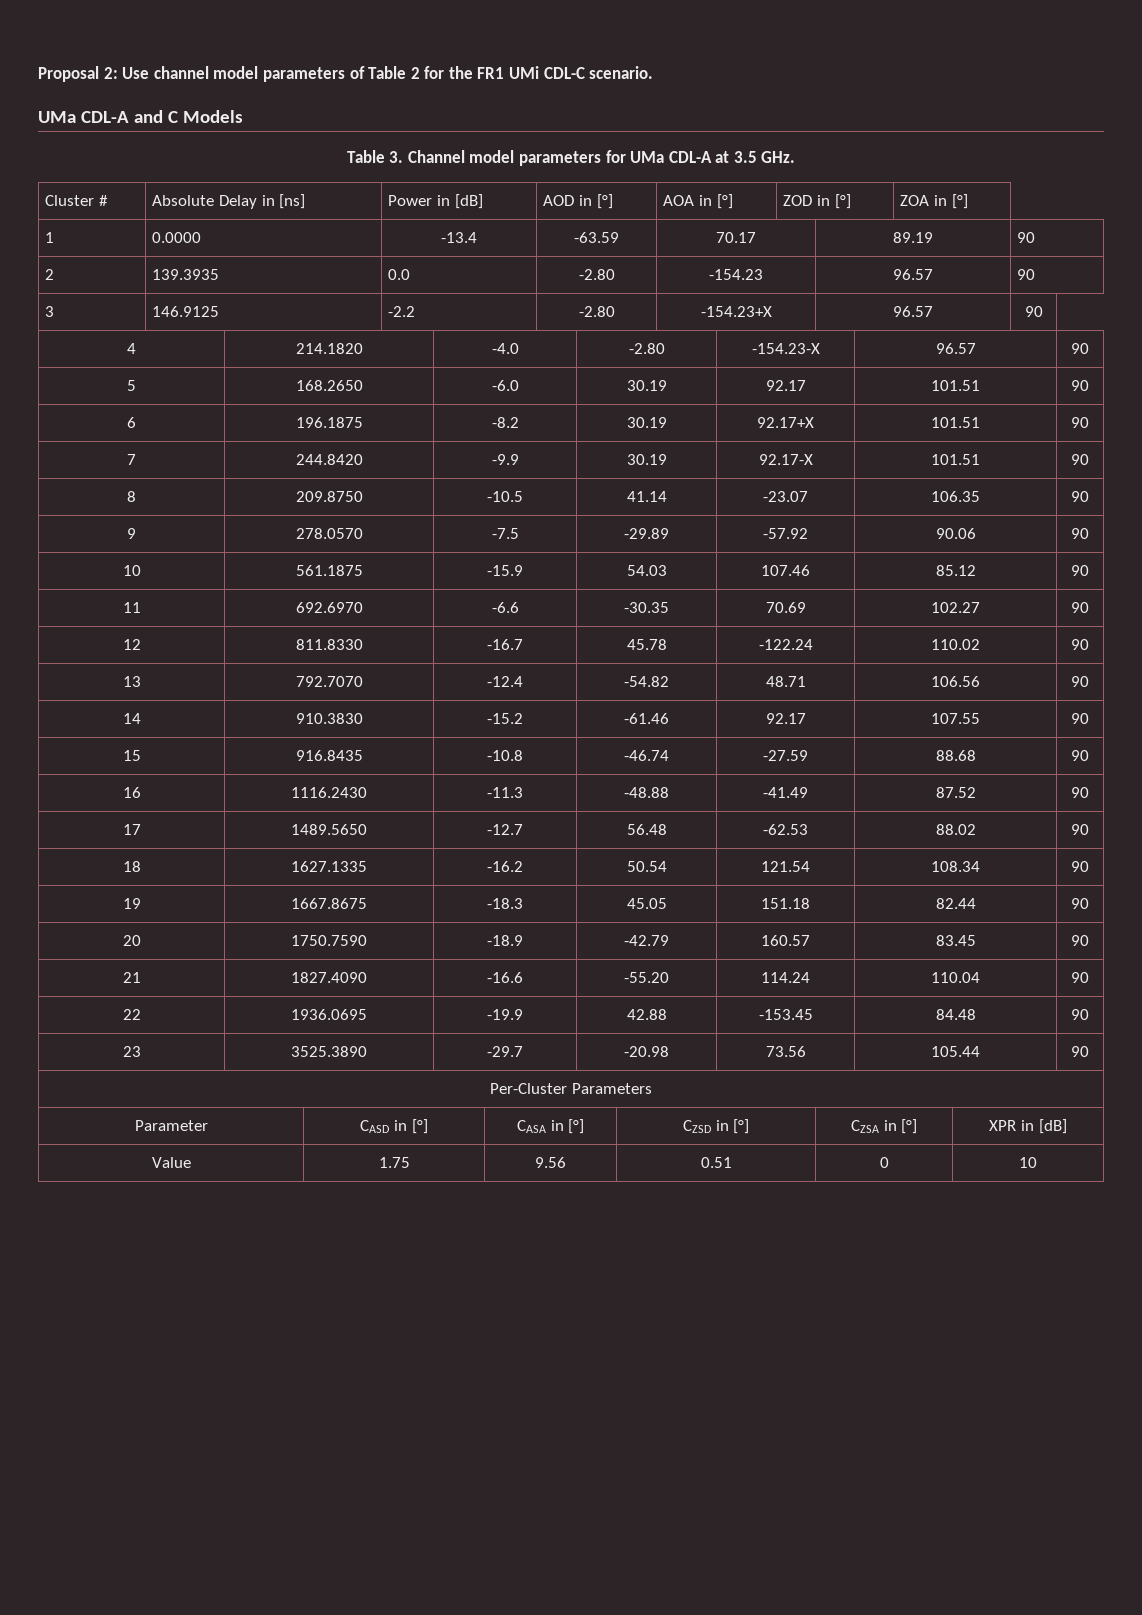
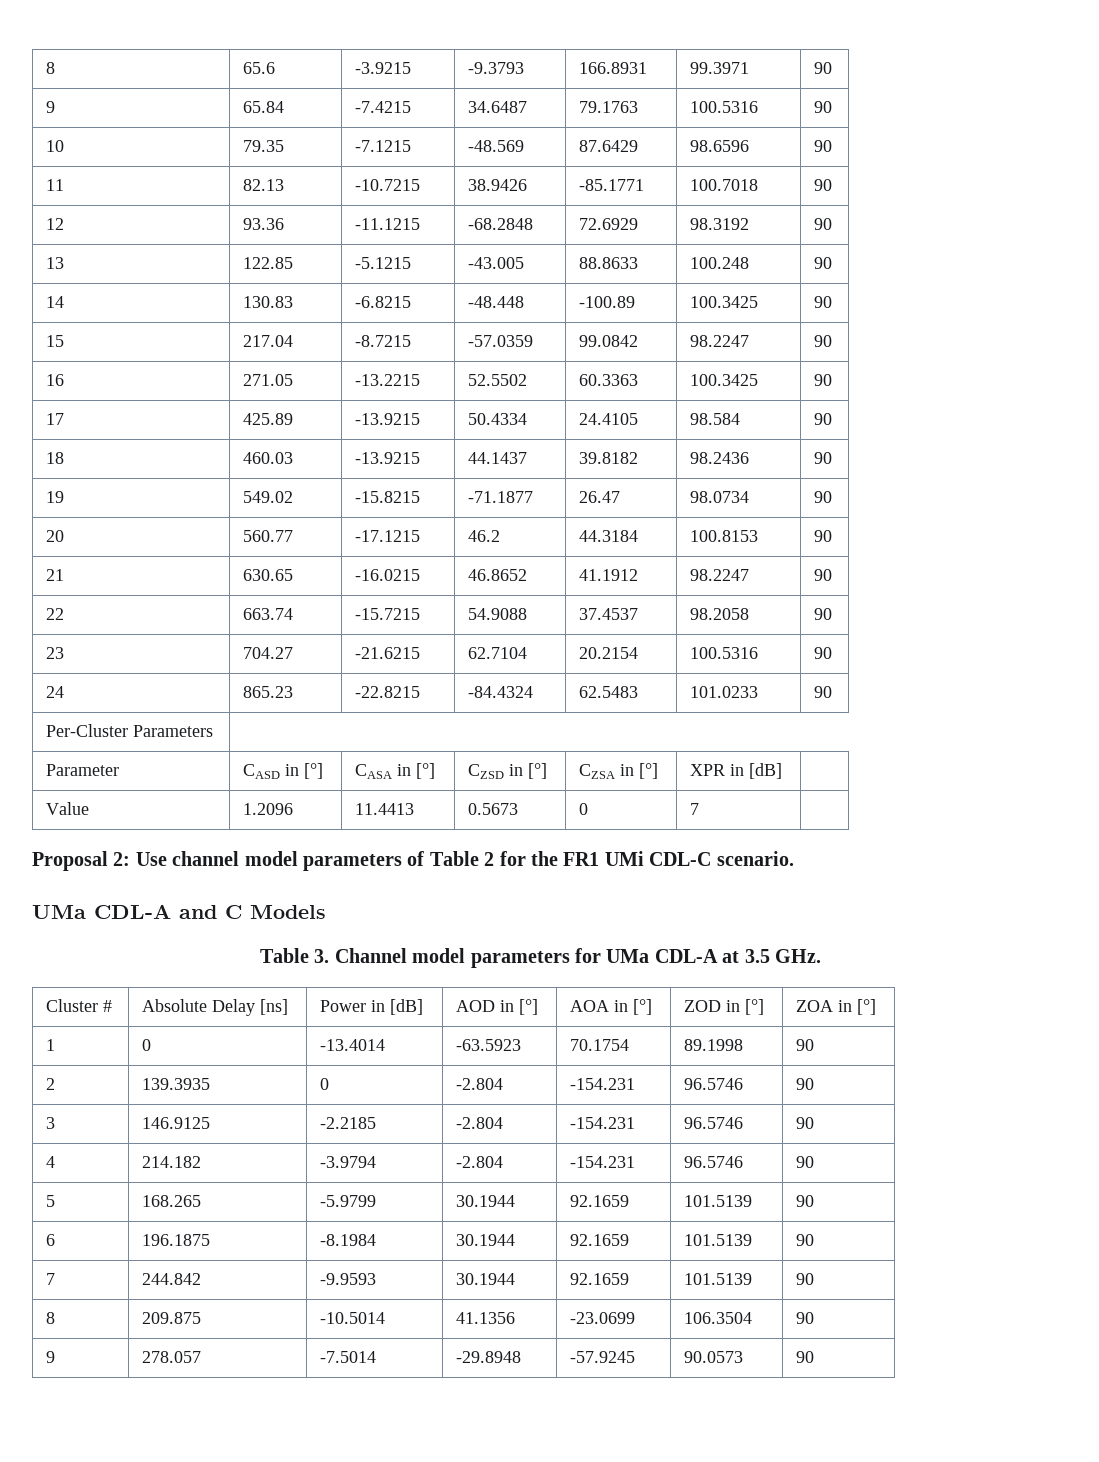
+ 8 | 65.6 | -3.9215 | -9.3793 | 166.8931 | 99.3971 | 90
+ 9 | 65.84 | -7.4215 | 34.6487 | 79.1763 | 100.5316 | 90
+ 10 | 79.35 | -7.1215 | -48.569 | 87.6429 | 98.6596 | 90
+ 11 | 82.13 | -10.7215 | 38.9426 | -85.1771 | 100.7018 | 90
+ 12 | 93.36 | -11.1215 | -68.2848 | 72.6929 | 98.3192 | 90
+ 13 | 122.85 | -5.1215 | -43.005 | 88.8633 | 100.248 | 90
+ 14 | 130.83 | -6.8215 | -48.448 | -100.89 | 100.3425 | 90
+ 15 | 217.04 | -8.7215 | -57.0359 | 99.0842 | 98.2247 | 90
+ 16 | 271.05 | -13.2215 | 52.5502 | 60.3363 | 100.3425 | 90
+ 17 | 425.89 | -13.9215 | 50.4334 | 24.4105 | 98.584 | 90
+ 18 | 460.03 | -13.9215 | 44.1437 | 39.8182 | 98.2436 | 90
+ 19 | 549.02 | -15.8215 | -71.1877 | 26.47 | 98.0734 | 90
+ 20 | 560.77 | -17.1215 | 46.2 | 44.3184 | 100.8153 | 90
+ 21 | 630.65 | -16.0215 | 46.8652 | 41.1912 | 98.2247 | 90
+ 22 | 663.74 | -15.7215 | 54.9088 | 37.4537 | 98.2058 | 90
+ 23 | 704.27 | -21.6215 | 62.7104 | 20.2154 | 100.5316 | 90
+ 24 | 865.23 | -22.8215 | -84.4324 | 62.5483 | 101.0233 | 90
+ Per-Cluster Parameters
+ Parameter | CASD in [°] | CASA in [°] | CZSD in [°] | CZSA in [°] | XPR in [dB] |
+ Value | 1.2096 | 11.4413 | 0.5673 | 0 | 7 |
- Cluster # | Absolute Delay in [ns] | Power in [dB] | AOD in [°] | AOA in [°] | ZOD in [°] | ZOA in [°]
+ Cluster # | Absolute Delay [ns] | Power in [dB] | AOD in [°] | AOA in [°] | ZOD in [°] | ZOA in [°]
- 1 | 0.0000 | -13.4 | -63.59 | 70.17 | 89.19 | 90
+ 1 | 0 | -13.4014 | -63.5923 | 70.1754 | 89.1998 | 90
- 2 | 139.3935 | 0.0 | -2.80 | -154.23 | 96.57 | 90
+ 2 | 139.3935 | 0 | -2.804 | -154.231 | 96.5746 | 90
- 3 | 146.9125 | -2.2 | -2.80 | -154.23+X | 96.57 | 90
- 4 | 214.1820 | -4.0 | -2.80 | -154.23-X | 96.57 | 90
- 5 | 168.2650 | -6.0 | 30.19 | 92.17 | 101.51 | 90
- 6 | 196.1875 | -8.2 | 30.19 | 92.17+X | 101.51 | 90
- 7 | 244.8420 | -9.9 | 30.19 | 92.17-X | 101.51 | 90
- 8 | 209.8750 | -10.5 | 41.14 | -23.07 | 106.35 | 90
- 9 | 278.0570 | -7.5 | -29.89 | -57.92 | 90.06 | 90
- 10 | 561.1875 | -15.9 | 54.03 | 107.46 | 85.12 | 90
- 11 | 692.6970 | -6.6 | -30.35 | 70.69 | 102.27 | 90
- 12 | 811.8330 | -16.7 | 45.78 | -122.24 | 110.02 | 90
- 13 | 792.7070 | -12.4 | -54.82 | 48.71 | 106.56 | 90
- 14 | 910.3830 | -15.2 | -61.46 | 92.17 | 107.55 | 90
- 15 | 916.8435 | -10.8 | -46.74 | -27.59 | 88.68 | 90
- 16 | 1116.2430 | -11.3 | -48.88 | -41.49 | 87.52 | 90
- 17 | 1489.5650 | -12.7 | 56.48 | -62.53 | 88.02 | 90
- 18 | 1627.1335 | -16.2 | 50.54 | 121.54 | 108.34 | 90
- 19 | 1667.8675 | -18.3 | 45.05 | 151.18 | 82.44 | 90
- 20 | 1750.7590 | -18.9 | -42.79 | 160.57 | 83.45 | 90
- 21 | 1827.4090 | -16.6 | -55.20 | 114.24 | 110.04 | 90
- 22 | 1936.0695 | -19.9 | 42.88 | -153.45 | 84.48 | 90
- 23 | 3525.3890 | -29.7 | -20.98 | 73.56 | 105.44 | 90
- Per-Cluster Parameters
- Parameter | CASD in [°] | CASA in [°] | CZSD in [°] | CZSA in [°] | XPR in [dB]
- Value | 1.75 | 9.56 | 0.51 | 0 | 10
+ 3 | 146.9125 | -2.2185 | -2.804 | -154.231 | 96.5746 | 90
+ 4 | 214.182 | -3.9794 | -2.804 | -154.231 | 96.5746 | 90
+ 5 | 168.265 | -5.9799 | 30.1944 | 92.1659 | 101.5139 | 90
+ 6 | 196.1875 | -8.1984 | 30.1944 | 92.1659 | 101.5139 | 90
+ 7 | 244.842 | -9.9593 | 30.1944 | 92.1659 | 101.5139 | 90
+ 8 | 209.875 | -10.5014 | 41.1356 | -23.0699 | 106.3504 | 90
+ 9 | 278.057 | -7.5014 | -29.8948 | -57.9245 | 90.0573 | 90

